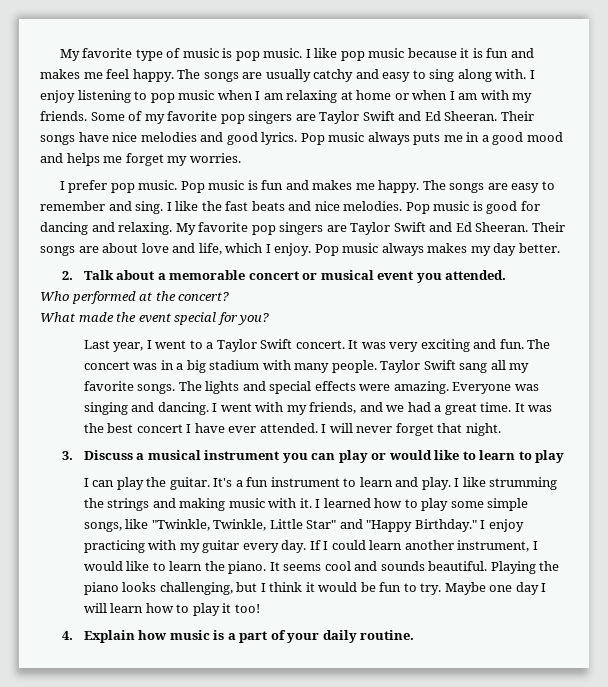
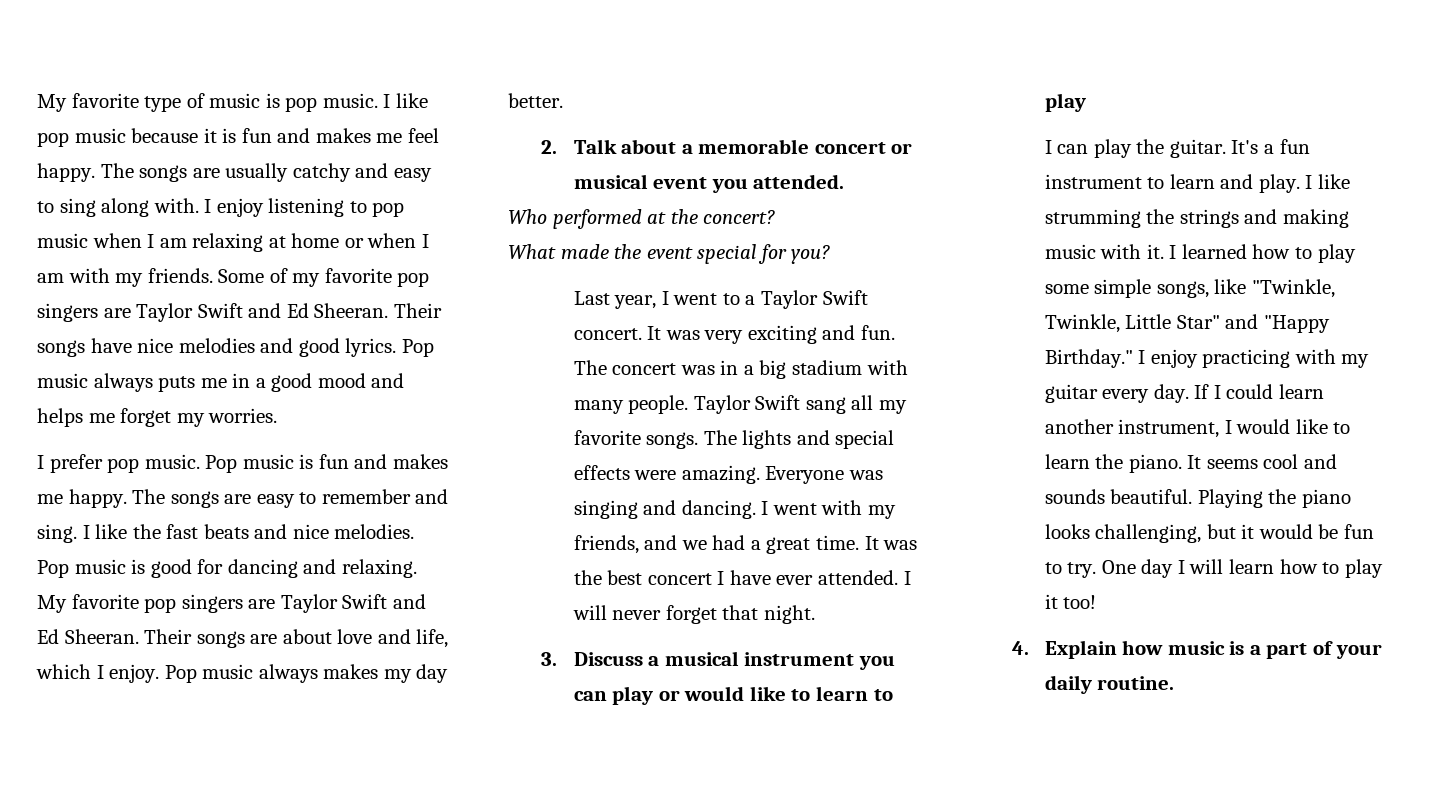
- Playing the piano looks challenging, but I think it would be fun to try.
+ Playing the piano looks challenging, but it would be fun to try.
- Maybe one day I will learn how to play it too!
+ One day I will learn how to play it too!

